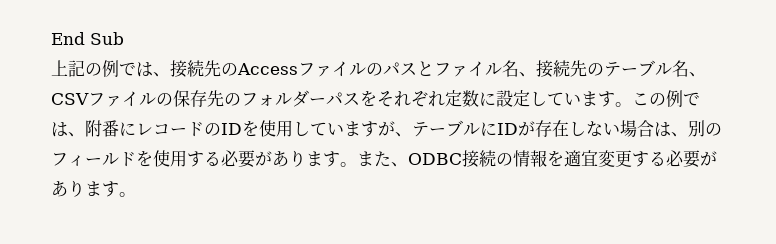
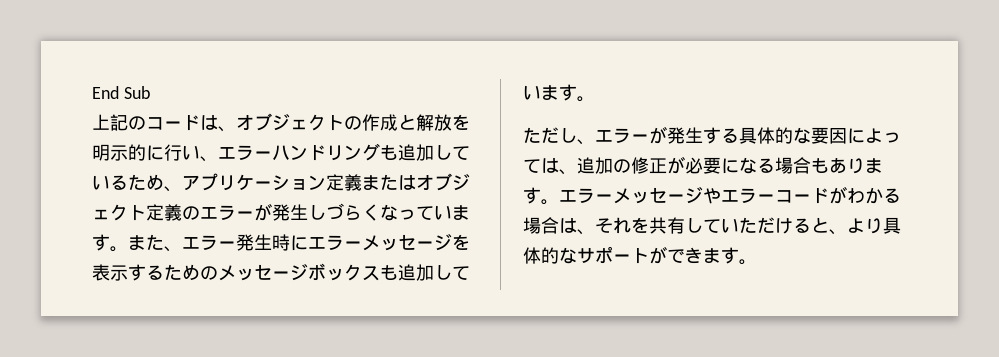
- 上記の例では、接続先のAccessファイルのパスとファイル名、接続先のテーブル名、CSVファイルの保存先のフォルダーパスをそれぞれ定数に設定しています。この例では、附番にレコードのIDを使用していますが、テーブルにIDが存在しない場合は、別のフィールドを使用する必要があります。また、ODBC接続の情報を適宜変更する必要があります。
+ 上記のコードは、オブジェクトの作成と解放を明示的に行い、エラーハンドリングも追加しているため、アプリケーション定義またはオブジェクト定義のエラーが発生しづらくなっています。また、エラー発生時にエラーメッセージを表示するためのメッセージボックスも追加しています。
+ ただし、エラーが発生する具体的な要因によっては、追加の修正が必要になる場合もあります。エラーメッセージやエラーコードがわかる場合は、それを共有していただけると、より具体的なサポートができます。

